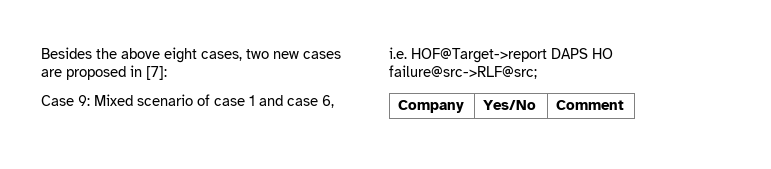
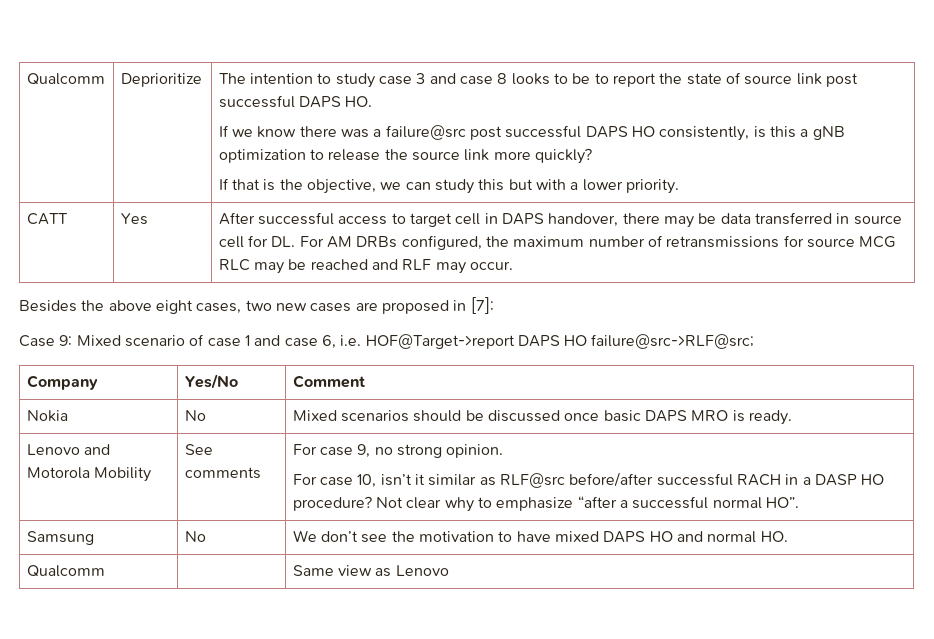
+ Qualcomm | Deprioritize | The intention to study case 3 and case 8 looks to be to report the state of source link post successful DAPS HO.
+ If we know there was a failure@src post successful DAPS HO consistently, is this a gNB optimization to release the source link more quickly?
+ If that is the objective, we can study this but with a lower priority.
+ CATT | Yes | After successful access to target cell in DAPS handover, there may be data transferred in source cell for DL. For AM DRBs configured, the maximum number of retransmissions for source MCG RLC may be reached and RLF may occur.
+ Nokia | No | Mixed scenarios should be discussed once basic DAPS MRO is ready.
+ Lenovo and Motorola Mobility | See comments | For case 9, no strong opinion.
+ For case 10, isn’t it similar as RLF@src before/after successful RACH in a DASP HO procedure? Not clear why to emphasize “after a successful normal HO”.
+ Samsung | No | We don’t see the motivation to have mixed DAPS HO and normal HO.
+ Qualcomm | | Same view as Lenovo

